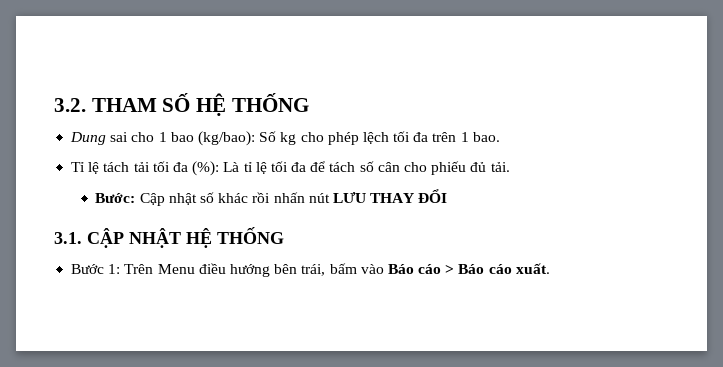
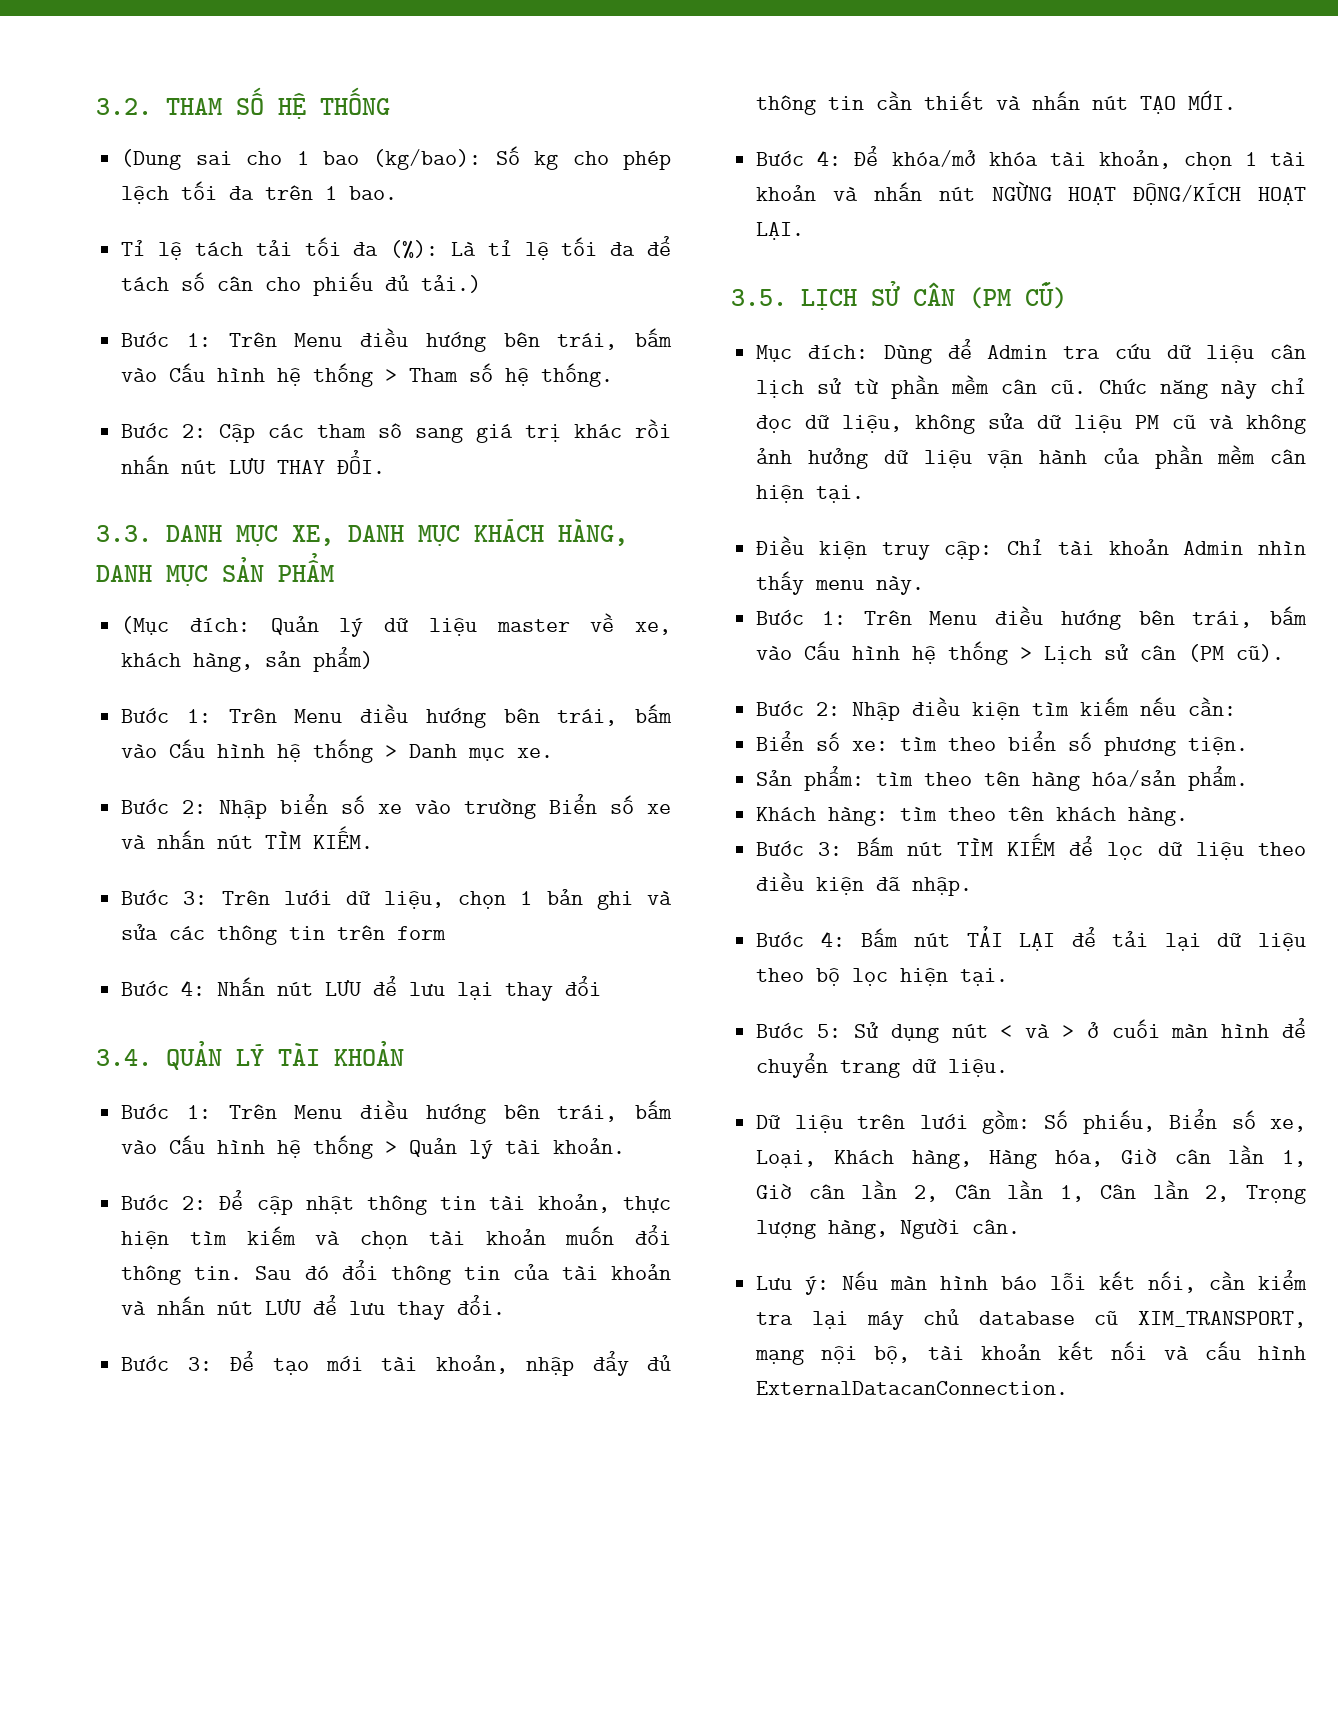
- Dung sai cho 1 bao (kg/bao): Số kg cho phép lệch tối đa trên 1 bao.
+ (Dung sai cho 1 bao (kg/bao): Số kg cho phép lệch tối đa trên 1 bao.
- Tỉ lệ tách tải tối đa (%): Là tỉ lệ tối đa để tách số cân cho phiếu đủ tải.
- Bước: Cập nhật số khác rồi nhấn nút LƯU THAY ĐỔI
- 3.1. CẬP NHẬT HỆ THỐNG
+ Tỉ lệ tách tải tối đa (%): Là tỉ lệ tối đa để tách số cân cho phiếu đủ tải.)
- Bước 1: Trên Menu điều hướng bên trái, bấm vào Báo cáo > Báo cáo xuất.
+ Bước 1: Trên Menu điều hướng bên trái, bấm vào Cấu hình hệ thống > Tham số hệ thống.
+ Bước 2: Cập các tham sô sang giá trị khác rồi nhấn nút LƯU THAY ĐỔI.
+ 3.3. DANH MỤC XE, DANH MỤC KHÁCH HÀNG, DANH MỤC SẢN PHẨM
+ (Mục đích: Quản lý dữ liệu master về xe, khách hàng, sản phẩm)
+ Bước 1: Trên Menu điều hướng bên trái, bấm vào Cấu hình hệ thống > Danh mục xe.
+ Bước 2: Nhập biển số xe vào trường Biển số xe và nhấn nút TÌM KIẾM.
+ Bước 3: Trên lưới dữ liệu, chọn 1 bản ghi và sửa các thông tin trên form
+ Bước 4: Nhấn nút LƯU để lưu lại thay đổi
+ 3.4. QUẢN LÝ TÀI KHOẢN
+ Bước 1: Trên Menu điều hướng bên trái, bấm vào Cấu hình hệ thống > Quản lý tài khoản.
+ Bước 2: Để cập nhật thông tin tài khoản, thực hiện tìm kiếm và chọn tài khoản muốn đổi thông tin. Sau đó đổi thông tin của tài khoản và nhấn nút LƯU để lưu thay đổi.
+ Bước 3: Để tạo mới tài khoản, nhập đẩy đủ thông tin cần thiết và nhấn nút TẠO MỚI.
+ Bước 4: Để khóa/mở khóa tài khoản, chọn 1 tài khoản và nhấn nút NGỪNG HOẠT ĐỘNG/KÍCH HOẠT LẠI.
+ 3.5. LỊCH SỬ CÂN (PM CŨ)
+ Mục đích: Dùng để Admin tra cứu dữ liệu cân lịch sử từ phần mềm cân cũ. Chức năng này chỉ đọc dữ liệu, không sửa dữ liệu PM cũ và không ảnh hưởng dữ liệu vận hành của phần mềm cân hiện tại.
+ Điều kiện truy cập: Chỉ tài khoản Admin nhìn thấy menu này.
+ Bước 1: Trên Menu điều hướng bên trái, bấm vào Cấu hình hệ thống > Lịch sử cân (PM cũ).
+ Bước 2: Nhập điều kiện tìm kiếm nếu cần:
+ Biển số xe: tìm theo biển số phương tiện.
+ Sản phẩm: tìm theo tên hàng hóa/sản phẩm.
+ Khách hàng: tìm theo tên khách hàng.
+ Bước 3: Bấm nút TÌM KIẾM để lọc dữ liệu theo điều kiện đã nhập.
+ Bước 4: Bấm nút TẢI LẠI để tải lại dữ liệu theo bộ lọc hiện tại.
+ Bước 5: Sử dụng nút < và > ở cuối màn hình để chuyển trang dữ liệu.
+ Dữ liệu trên lưới gồm: Số phiếu, Biển số xe, Loại, Khách hàng, Hàng hóa, Giờ cân lần 1, Giờ cân lần 2, Cân lần 1, Cân lần 2, Trọng lượng hàng, Người cân.
+ Lưu ý: Nếu màn hình báo lỗi kết nối, cần kiểm tra lại máy chủ database cũ XIM_TRANSPORT, mạng nội bộ, tài khoản kết nối và cấu hình ExternalDatacanConnection.

